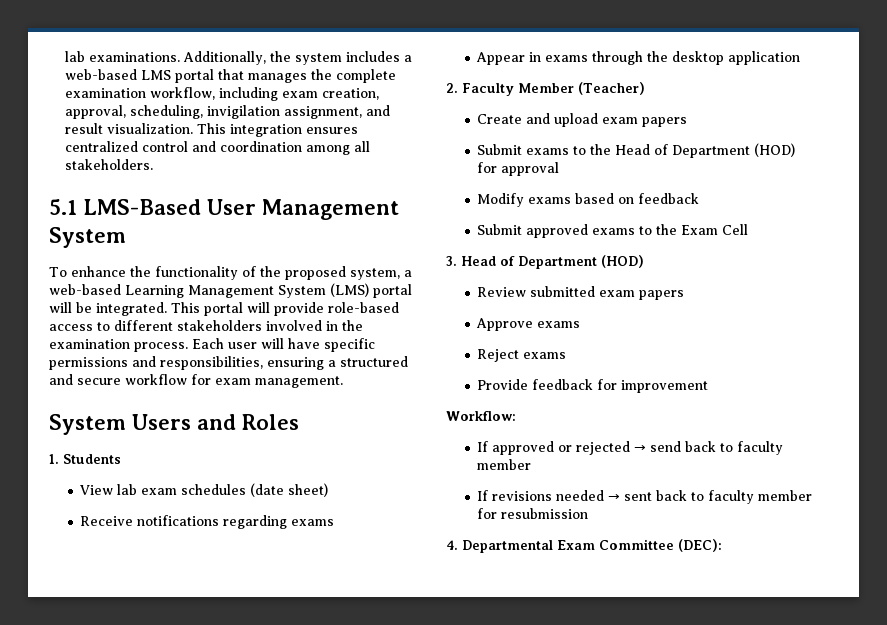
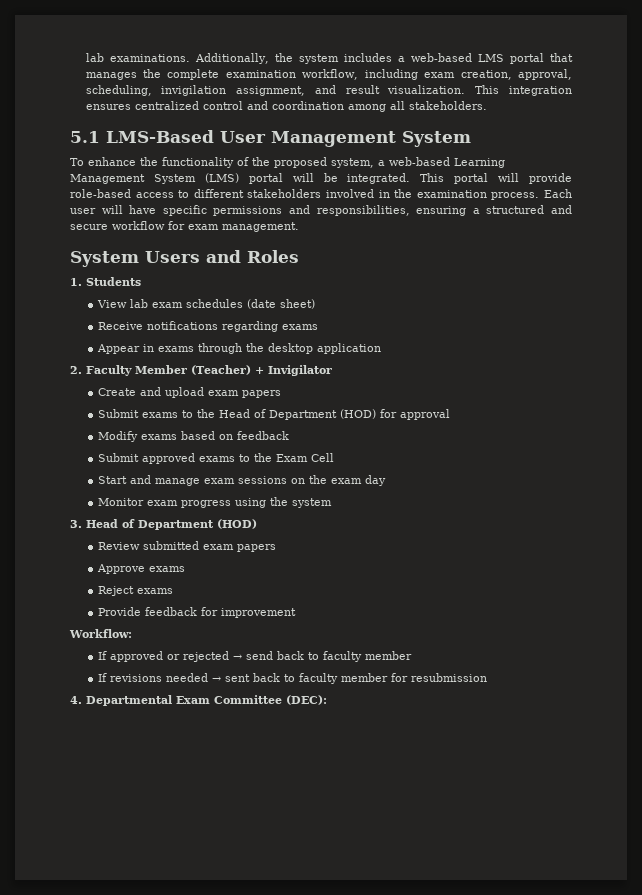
- 2. Faculty Member (Teacher)
+ 2. Faculty Member (Teacher) + Invigilator
+ Start and manage exam sessions on the exam day
+ Monitor exam progress using the system

